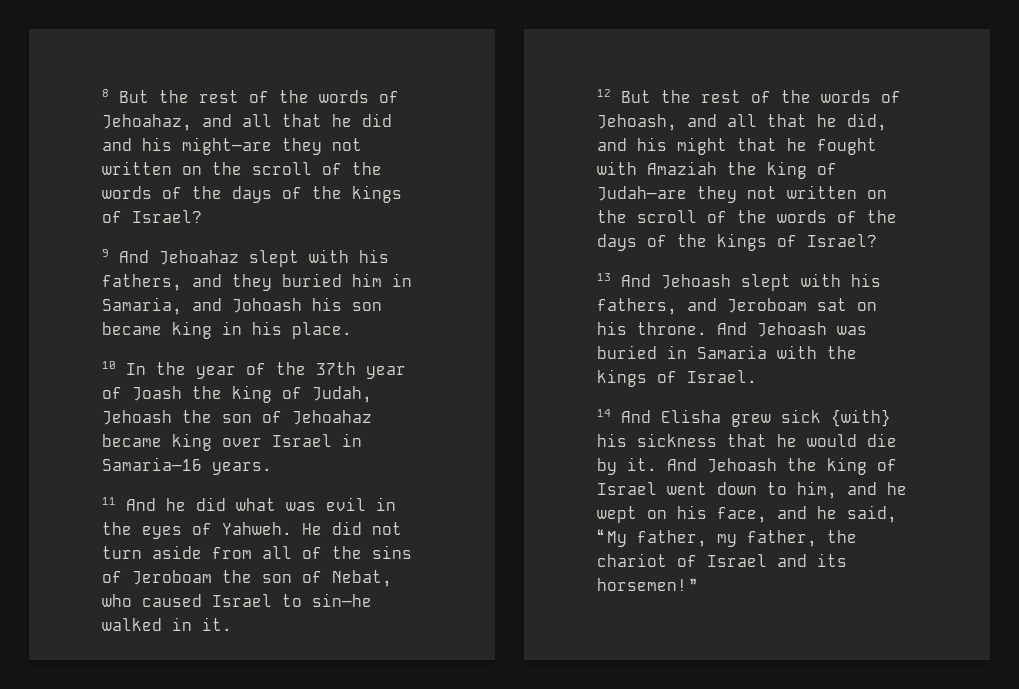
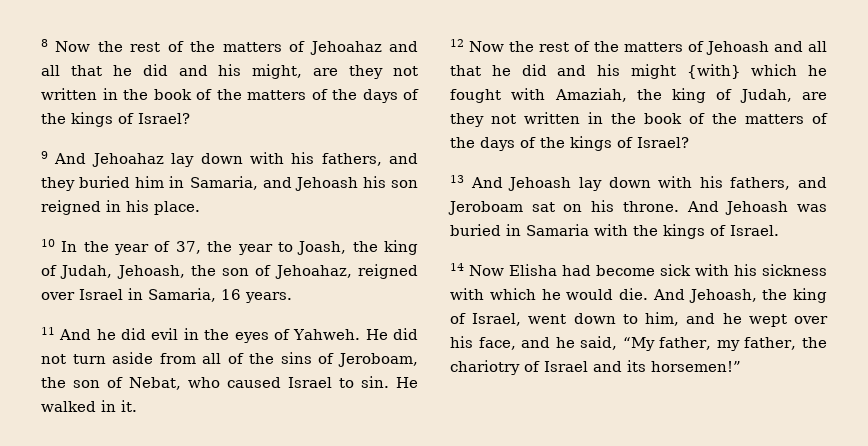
- 8 But the rest of the words of Jehoahaz, and all that he did and his might—are they not written on the scroll of the words of the days of the kings of Israel?
+ 8 Now the rest of the matters of Jehoahaz and all that he did and his might, are they not written in the book of the matters of the days of the kings of Israel?
- 9 And Jehoahaz slept with his fathers, and they buried him in Samaria, and Johoash his son became king in his place.
+ 9 And Jehoahaz lay down with his fathers, and they buried him in Samaria, and Jehoash his son reigned in his place.
- 10 In the year of the 37th year of Joash the king of Judah, Jehoash the son of Jehoahaz became king over Israel in Samaria—16 years.
+ 10 In the year of 37, the year to Joash, the king of Judah, Jehoash, the son of Jehoahaz, reigned over Israel in Samaria, 16 years.
- 11 And he did what was evil in the eyes of Yahweh.
+ 11 And he did evil in the eyes of Yahweh.
- He did not turn aside from all of the sins of Jeroboam the son of Nebat, who caused Israel to sin—he walked in it.
+ He did not turn aside from all of the sins of Jeroboam, the son of Nebat, who caused Israel to sin. He walked in it.
- 12 But the rest of the words of Jehoash, and all that he did, and his might that he fought with Amaziah the king of Judah—are they not written on the scroll of the words of the days of the kings of Israel?
+ 12 Now the rest of the matters of Jehoash and all that he did and his might {with} which he fought with Amaziah, the king of Judah, are they not written in the book of the matters of the days of the kings of Israel?
- 13 And Jehoash slept with his fathers, and Jeroboam sat on his throne.
+ 13 And Jehoash lay down with his fathers, and Jeroboam sat on his throne.
- 14 And Elisha grew sick {with} his sickness that he would die by it. And Jehoash the king of Israel went down to him, and he wept on his face, and he said, “My father, my father, the chariot of Israel and its horsemen!”
+ 14 Now Elisha had become sick with his sickness with which he would die. And Jehoash, the king of Israel, went down to him, and he wept over his face, and he said, “My father, my father, the chariotry of Israel and its horsemen!”

